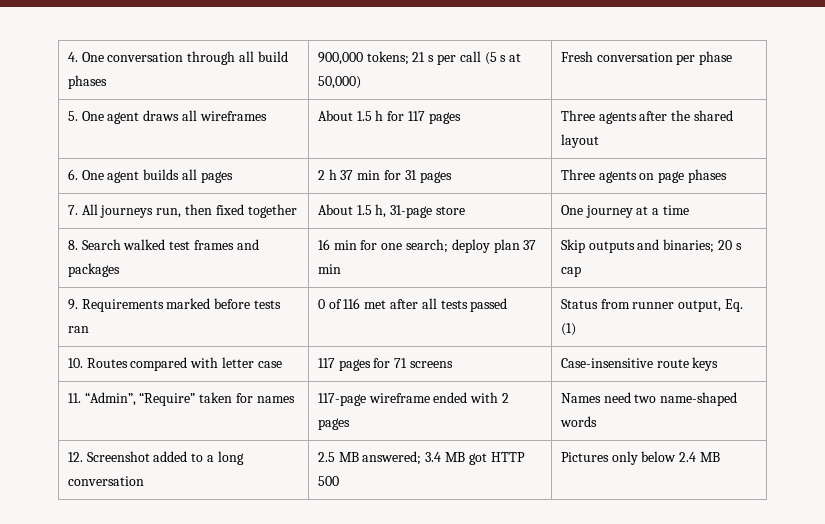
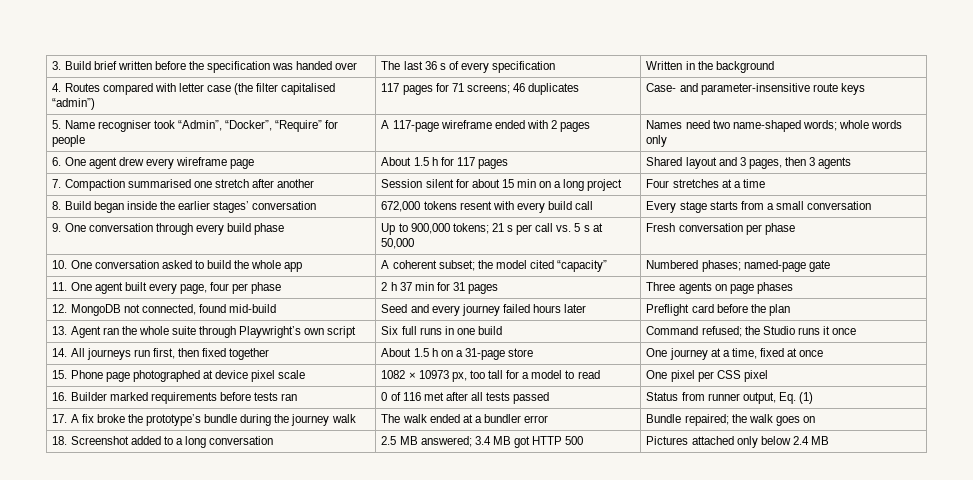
- 4. One conversation through all build phases | 900,000 tokens; 21 s per call (5 s at 50,000) | Fresh conversation per phase
- 5. One agent draws all wireframes | About 1.5 h for 117 pages | Three agents after the shared layout
- 6. One agent builds all pages | 2 h 37 min for 31 pages | Three agents on page phases
+ 3. Build brief written before the specification was handed over | The last 36 s of every specification | Written in the background
+ 4. Routes compared with letter case (the filter capitalised “admin”) | 117 pages for 71 screens; 46 duplicates | Case- and parameter-insensitive route keys
+ 5. Name recogniser took “Admin”, “Docker”, “Require” for people | A 117-page wireframe ended with 2 pages | Names need two name-shaped words; whole words only
+ 6. One agent drew every wireframe page | About 1.5 h for 117 pages | Shared layout and 3 pages, then 3 agents
+ 7. Compaction summarised one stretch after another | Session silent for about 15 min on a long project | Four stretches at a time
+ 8. Build began inside the earlier stages’ conversation | 672,000 tokens resent with every build call | Every stage starts from a small conversation
+ 9. One conversation through every build phase | Up to 900,000 tokens; 21 s per call vs. 5 s at 50,000 | Fresh conversation per phase
+ 10. One conversation asked to build the whole app | A coherent subset; the model cited “capacity” | Numbered phases; named-page gate
+ 11. One agent built every page, four per phase | 2 h 37 min for 31 pages | Three agents on page phases
- 7. All journeys run, then fixed together | About 1.5 h, 31-page store | One journey at a time
- 8. Search walked test frames and packages | 16 min for one search; deploy plan 37 min | Skip outputs and binaries; 20 s cap
- 9. Requirements marked before tests ran | 0 of 116 met after all tests passed | Status from runner output, Eq. (1)
+ 12. MongoDB not connected, found mid-build | Seed and every journey failed hours later | Preflight card before the plan
+ 13. Agent ran the whole suite through Playwright’s own script | Six full runs in one build | Command refused; the Studio runs it once
+ 14. All journeys run first, then fixed together | About 1.5 h on a 31-page store | One journey at a time, fixed at once
+ 15. Phone page photographed at device pixel scale | 1082 × 10973 px, too tall for a model to read | One pixel per CSS pixel
+ 16. Builder marked requirements before tests ran | 0 of 116 met after all tests passed | Status from runner output, Eq. (1)
- 10. Routes compared with letter case | 117 pages for 71 screens | Case-insensitive route keys
- 11. “Admin”, “Require” taken for names | 117-page wireframe ended with 2 pages | Names need two name-shaped words
- 12. Screenshot added to a long conversation | 2.5 MB answered; 3.4 MB got HTTP 500 | Pictures only below 2.4 MB
+ 17. A fix broke the prototype’s bundle during the journey walk | The walk ended at a bundler error | Bundle repaired; the walk goes on
+ 18. Screenshot added to a long conversation | 2.5 MB answered; 3.4 MB got HTTP 500 | Pictures attached only below 2.4 MB

